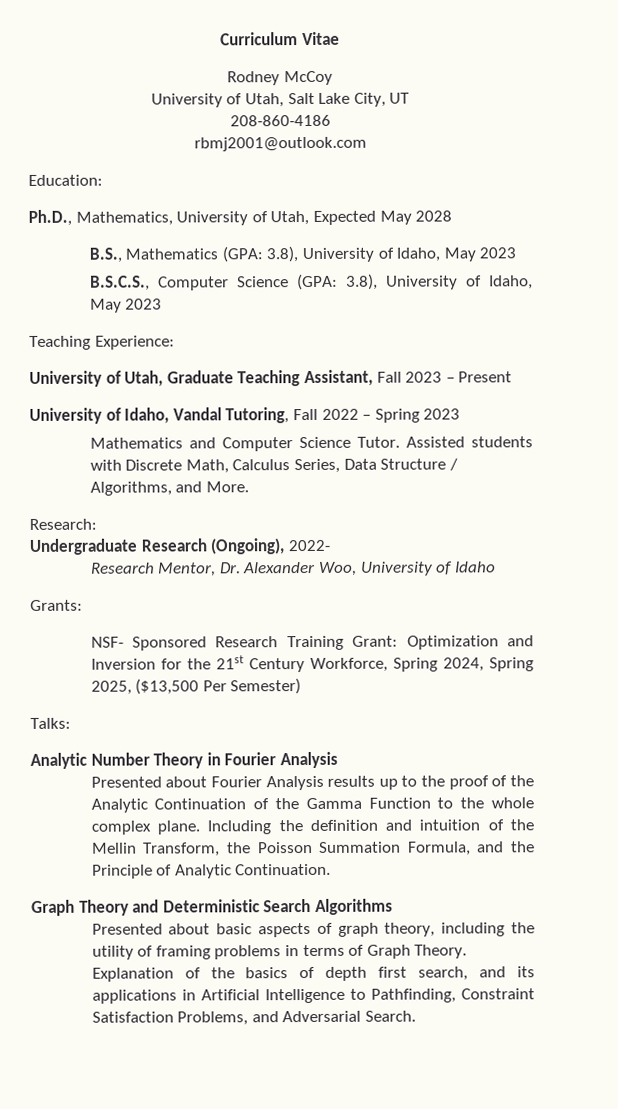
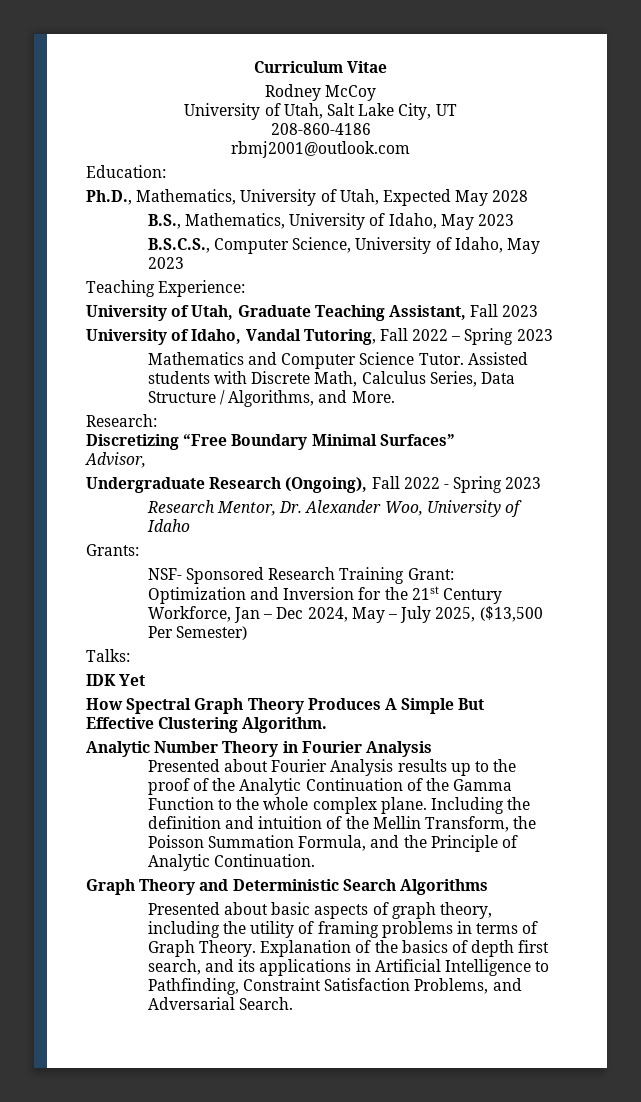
- B.S., Mathematics (GPA: 3.8), University of Idaho, May 2023
+ B.S., Mathematics, University of Idaho, May 2023
- B.S.C.S., Computer Science (GPA: 3.8), University of Idaho, May 2023
+ B.S.C.S., Computer Science, University of Idaho, May 2023
- University of Utah, Graduate Teaching Assistant, Fall 2023 – Present
+ University of Utah, Graduate Teaching Assistant, Fall 2023
- Undergraduate Research (Ongoing), 2022-
+ Discretizing “Free Boundary Minimal Surfaces”
+ Advisor,
+ Undergraduate Research (Ongoing), Fall 2022 - Spring 2023
- NSF- Sponsored Research Training Grant: Optimization and Inversion for the 21st Century Workforce, Spring 2024, Spring 2025, ($13,500 Per Semester)
+ NSF- Sponsored Research Training Grant: Optimization and Inversion for the 21st Century Workforce, Jan – Dec 2024, May – July 2025, ($13,500 Per Semester)
+ IDK Yet
+ How Spectral Graph Theory Produces A Simple But Effective Clustering Algorithm.

